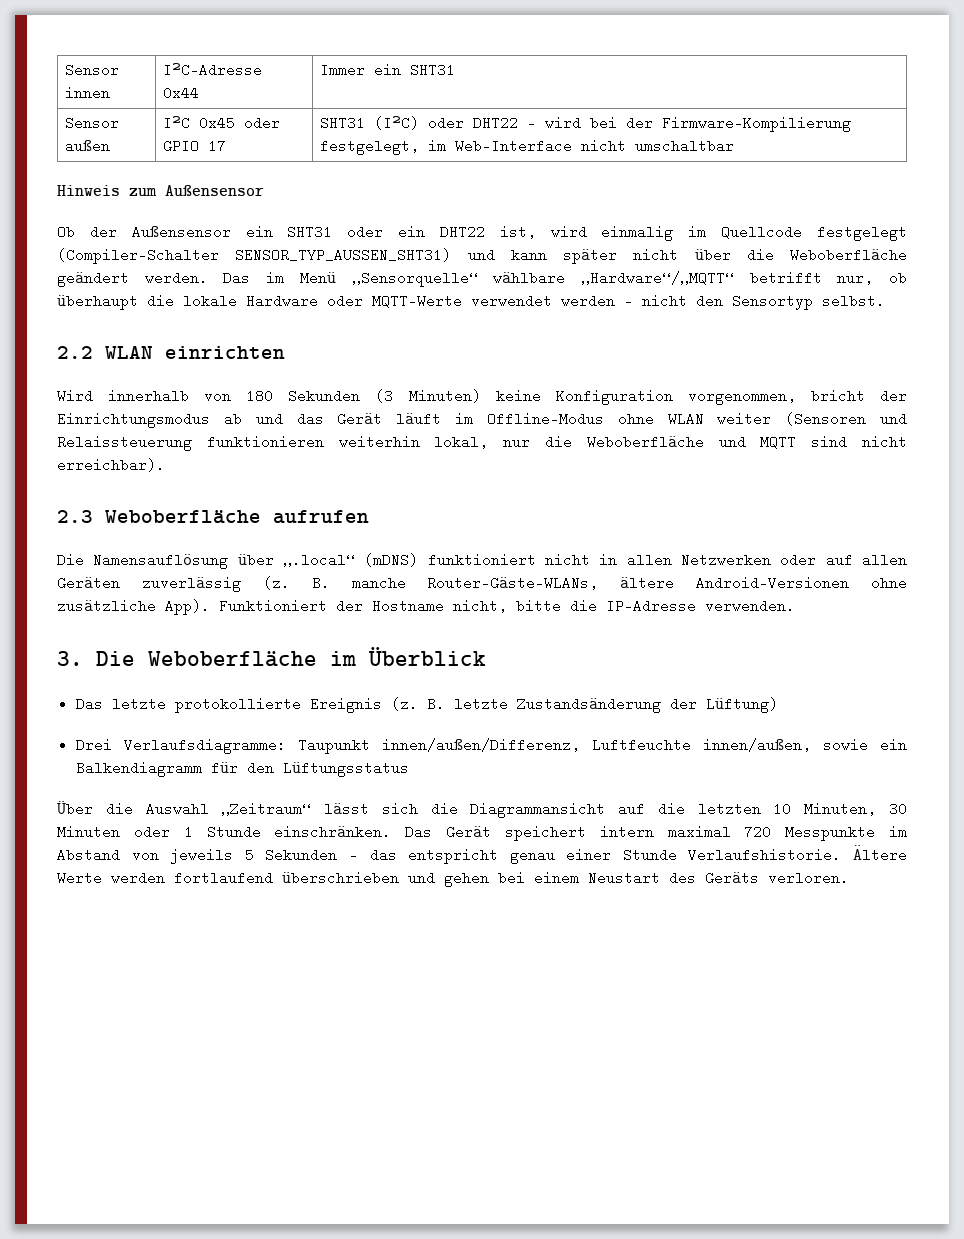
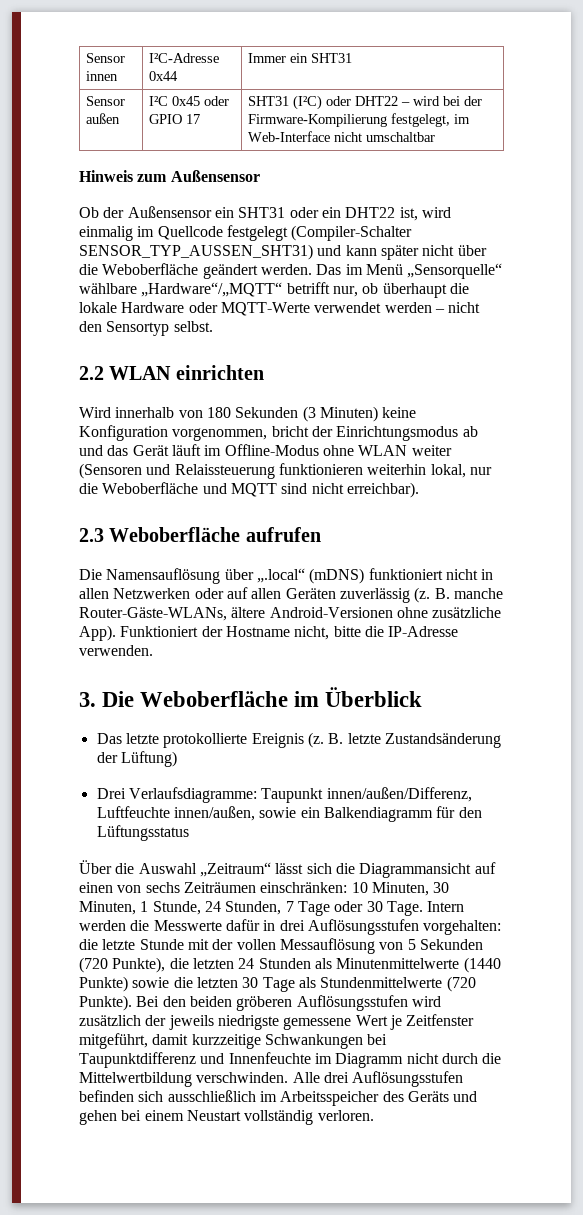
- Über die Auswahl „Zeitraum“ lässt sich die Diagrammansicht auf die letzten 10 Minuten, 30 Minuten oder 1 Stunde einschränken. Das Gerät speichert intern maximal 720 Messpunkte im Abstand von jeweils 5 Sekunden – das entspricht genau einer Stunde Verlaufshistorie. Ältere Werte werden fortlaufend überschrieben und gehen bei einem Neustart des Geräts verloren.
+ Über die Auswahl „Zeitraum“ lässt sich die Diagrammansicht auf einen von sechs Zeiträumen einschränken: 10 Minuten, 30 Minuten, 1 Stunde, 24 Stunden, 7 Tage oder 30 Tage. Intern werden die Messwerte dafür in drei Auflösungsstufen vorgehalten: die letzte Stunde mit der vollen Messauflösung von 5 Sekunden (720 Punkte), die letzten 24 Stunden als Minutenmittelwerte (1440 Punkte) sowie die letzten 30 Tage als Stundenmittelwerte (720 Punkte). Bei den beiden gröberen Auflösungsstufen wird zusätzlich der jeweils niedrigste gemessene Wert je Zeitfenster mitgeführt, damit kurzzeitige Schwankungen bei Taupunktdifferenz und Innenfeuchte im Diagramm nicht durch die Mittelwertbildung verschwinden. Alle drei Auflösungsstufen befinden sich ausschließlich im Arbeitsspeicher des Geräts und gehen bei einem Neustart vollständig verloren.

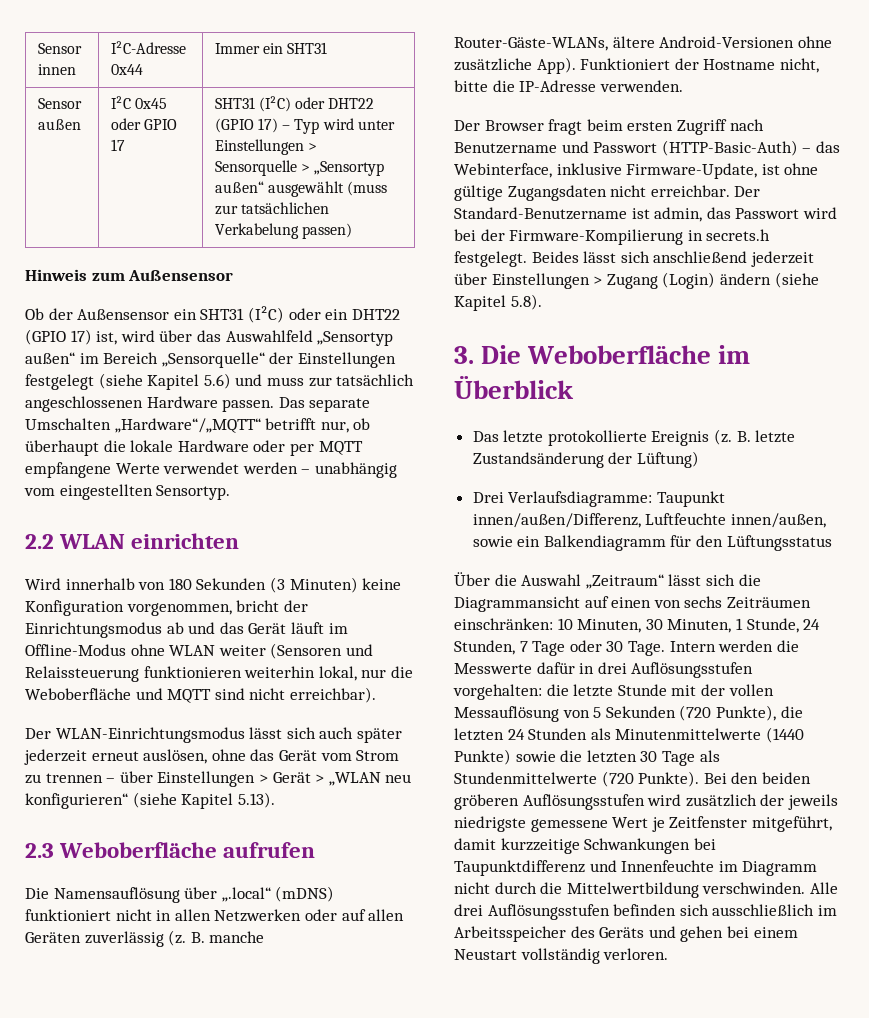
- Sensor außen | I²C 0x45 oder GPIO 17 | SHT31 (I²C) oder DHT22 – wird bei der Firmware-Kompilierung festgelegt, im Web-Interface nicht umschaltbar
+ Sensor außen | I²C 0x45 oder GPIO 17 | SHT31 (I²C) oder DHT22 (GPIO 17) – Typ wird unter Einstellungen > Sensorquelle > „Sensortyp außen“ ausgewählt (muss zur tatsächlichen Verkabelung passen)
- Ob der Außensensor ein SHT31 oder ein DHT22 ist, wird einmalig im Quellcode festgelegt (Compiler-Schalter SENSOR_TYP_AUSSEN_SHT31) und kann später nicht über die Weboberfläche geändert werden. Das im Menü „Sensorquelle“ wählbare „Hardware“/„MQTT“ betrifft nur, ob überhaupt die lokale Hardware oder MQTT-Werte verwendet werden – nicht den Sensortyp selbst.
+ Ob der Außensensor ein SHT31 (I²C) oder ein DHT22 (GPIO 17) ist, wird über das Auswahlfeld „Sensortyp außen“ im Bereich „Sensorquelle“ der Einstellungen festgelegt (siehe Kapitel 5.6) und muss zur tatsächlich angeschlossenen Hardware passen. Das separate Umschalten „Hardware“/„MQTT“ betrifft nur, ob überhaupt die lokale Hardware oder per MQTT empfangene Werte verwendet werden – unabhängig vom eingestellten Sensortyp.
+ Der WLAN-Einrichtungsmodus lässt sich auch später jederzeit erneut auslösen, ohne das Gerät vom Strom zu trennen – über Einstellungen > Gerät > „WLAN neu konfigurieren“ (siehe Kapitel 5.13).
+ Der Browser fragt beim ersten Zugriff nach Benutzername und Passwort (HTTP-Basic-Auth) – das Webinterface, inklusive Firmware-Update, ist ohne gültige Zugangsdaten nicht erreichbar. Der Standard-Benutzername ist admin, das Passwort wird bei der Firmware-Kompilierung in secrets.h festgelegt. Beides lässt sich anschließend jederzeit über Einstellungen > Zugang (Login) ändern (siehe Kapitel 5.8).

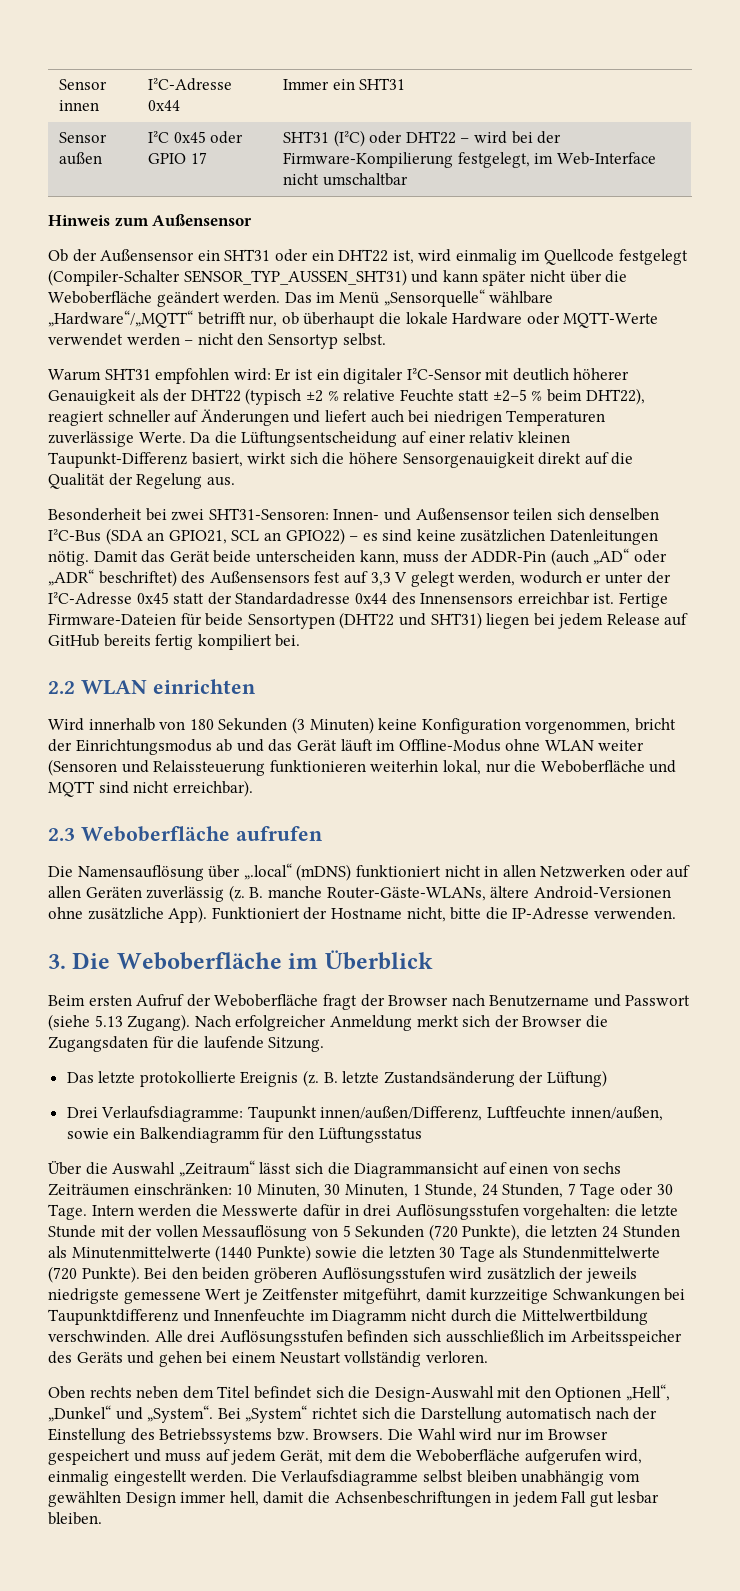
- Sensor außen | I²C 0x45 oder GPIO 17 | SHT31 (I²C) oder DHT22 (GPIO 17) – Typ wird unter Einstellungen > Sensorquelle > „Sensortyp außen“ ausgewählt (muss zur tatsächlichen Verkabelung passen)
+ Sensor außen | I²C 0x45 oder GPIO 17 | SHT31 (I²C) oder DHT22 – wird bei der Firmware-Kompilierung festgelegt, im Web-Interface nicht umschaltbar
- Ob der Außensensor ein SHT31 (I²C) oder ein DHT22 (GPIO 17) ist, wird über das Auswahlfeld „Sensortyp außen“ im Bereich „Sensorquelle“ der Einstellungen festgelegt (siehe Kapitel 5.6) und muss zur tatsächlich angeschlossenen Hardware passen. Das separate Umschalten „Hardware“/„MQTT“ betrifft nur, ob überhaupt die lokale Hardware oder per MQTT empfangene Werte verwendet werden – unabhängig vom eingestellten Sensortyp.
+ Ob der Außensensor ein SHT31 oder ein DHT22 ist, wird einmalig im Quellcode festgelegt (Compiler-Schalter SENSOR_TYP_AUSSEN_SHT31) und kann später nicht über die Weboberfläche geändert werden. Das im Menü „Sensorquelle“ wählbare „Hardware“/„MQTT“ betrifft nur, ob überhaupt die lokale Hardware oder MQTT-Werte verwendet werden – nicht den Sensortyp selbst.
+ Warum SHT31 empfohlen wird: Er ist ein digitaler I²C-Sensor mit deutlich höherer Genauigkeit als der DHT22 (typisch ±2 % relative Feuchte statt ±2–5 % beim DHT22), reagiert schneller auf Änderungen und liefert auch bei niedrigen Temperaturen zuverlässige Werte. Da die Lüftungsentscheidung auf einer relativ kleinen Taupunkt-Differenz basiert, wirkt sich die höhere Sensorgenauigkeit direkt auf die Qualität der Regelung aus.
+ Besonderheit bei zwei SHT31-Sensoren: Innen- und Außensensor teilen sich denselben I²C-Bus (SDA an GPIO21, SCL an GPIO22) – es sind keine zusätzlichen Datenleitungen nötig. Damit das Gerät beide unterscheiden kann, muss der ADDR-Pin (auch „AD“ oder „ADR“ beschriftet) des Außensensors fest auf 3,3 V gelegt werden, wodurch er unter der I²C-Adresse 0x45 statt der Standardadresse 0x44 des Innensensors erreichbar ist. Fertige Firmware-Dateien für beide Sensortypen (DHT22 und SHT31) liegen bei jedem Release auf GitHub bereits fertig kompiliert bei.
- Der WLAN-Einrichtungsmodus lässt sich auch später jederzeit erneut auslösen, ohne das Gerät vom Strom zu trennen – über Einstellungen > Gerät > „WLAN neu konfigurieren“ (siehe Kapitel 5.13).
- Der Browser fragt beim ersten Zugriff nach Benutzername und Passwort (HTTP-Basic-Auth) – das Webinterface, inklusive Firmware-Update, ist ohne gültige Zugangsdaten nicht erreichbar. Der Standard-Benutzername ist admin, das Passwort wird bei der Firmware-Kompilierung in secrets.h festgelegt. Beides lässt sich anschließend jederzeit über Einstellungen > Zugang (Login) ändern (siehe Kapitel 5.8).
+ Beim ersten Aufruf der Weboberfläche fragt der Browser nach Benutzername und Passwort (siehe 5.13 Zugang). Nach erfolgreicher Anmeldung merkt sich der Browser die Zugangsdaten für die laufende Sitzung.
+ Oben rechts neben dem Titel befindet sich die Design-Auswahl mit den Optionen „Hell“, „Dunkel“ und „System“. Bei „System“ richtet sich die Darstellung automatisch nach der Einstellung des Betriebssystems bzw. Browsers. Die Wahl wird nur im Browser gespeichert und muss auf jedem Gerät, mit dem die Weboberfläche aufgerufen wird, einmalig eingestellt werden. Die Verlaufsdiagramme selbst bleiben unabhängig vom gewählten Design immer hell, damit die Achsenbeschriftungen in jedem Fall gut lesbar bleiben.

